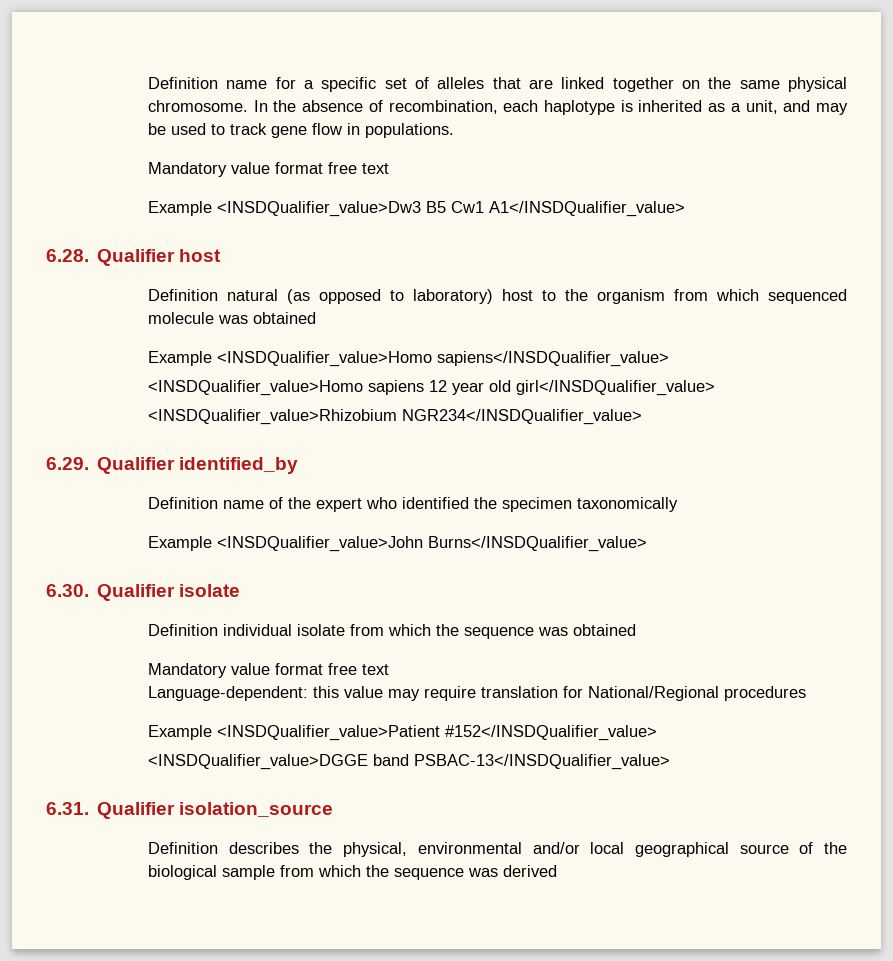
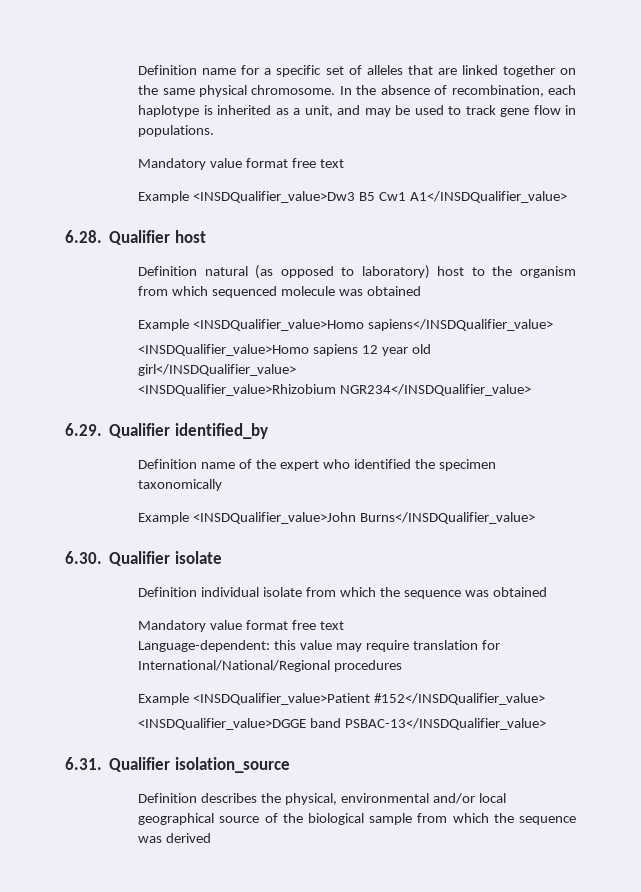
- Language-dependent: this value may require translation for National/Regional procedures
+ Language-dependent: this value may require translation for International/National/Regional procedures

